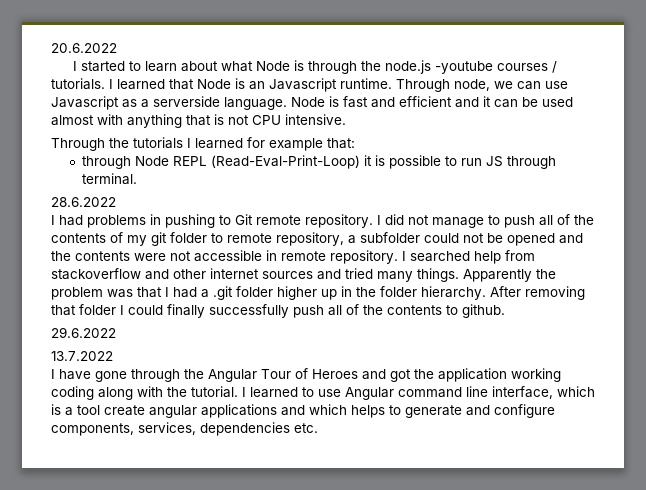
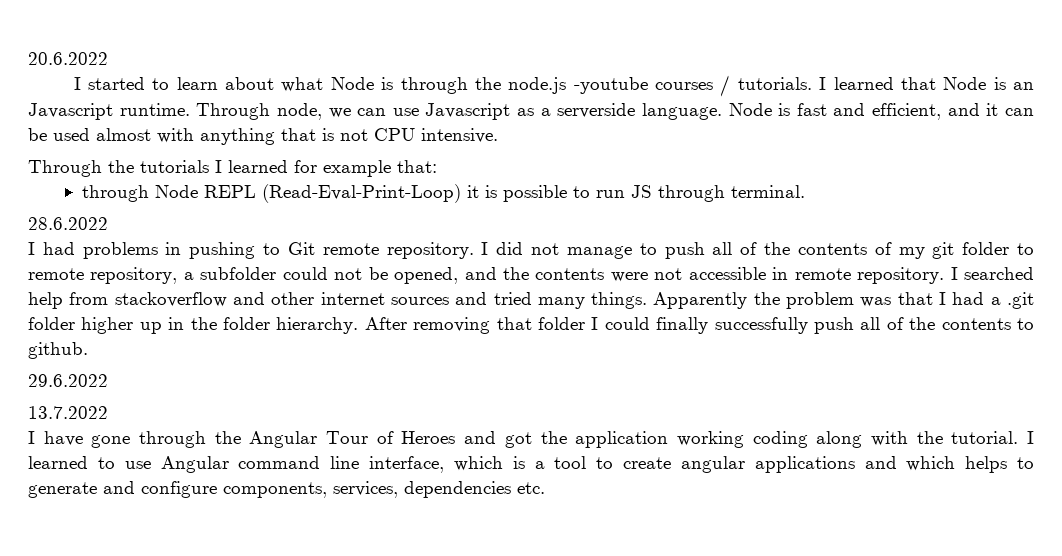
- Node is fast and efficient and it can be used almost with anything that is not CPU intensive.
+ Node is fast and efficient, and it can be used almost with anything that is not CPU intensive.
- I did not manage to push all of the contents of my git folder to remote repository, a subfolder could not be opened and the contents were not accessible in remote repository.
+ I did not manage to push all of the contents of my git folder to remote repository, a subfolder could not be opened, and the contents were not accessible in remote repository.
- I learned to use Angular command line interface, which is a tool create angular applications and which helps to generate and configure components, services, dependencies etc.
+ I learned to use Angular command line interface, which is a tool to create angular applications and which helps to generate and configure components, services, dependencies etc.

